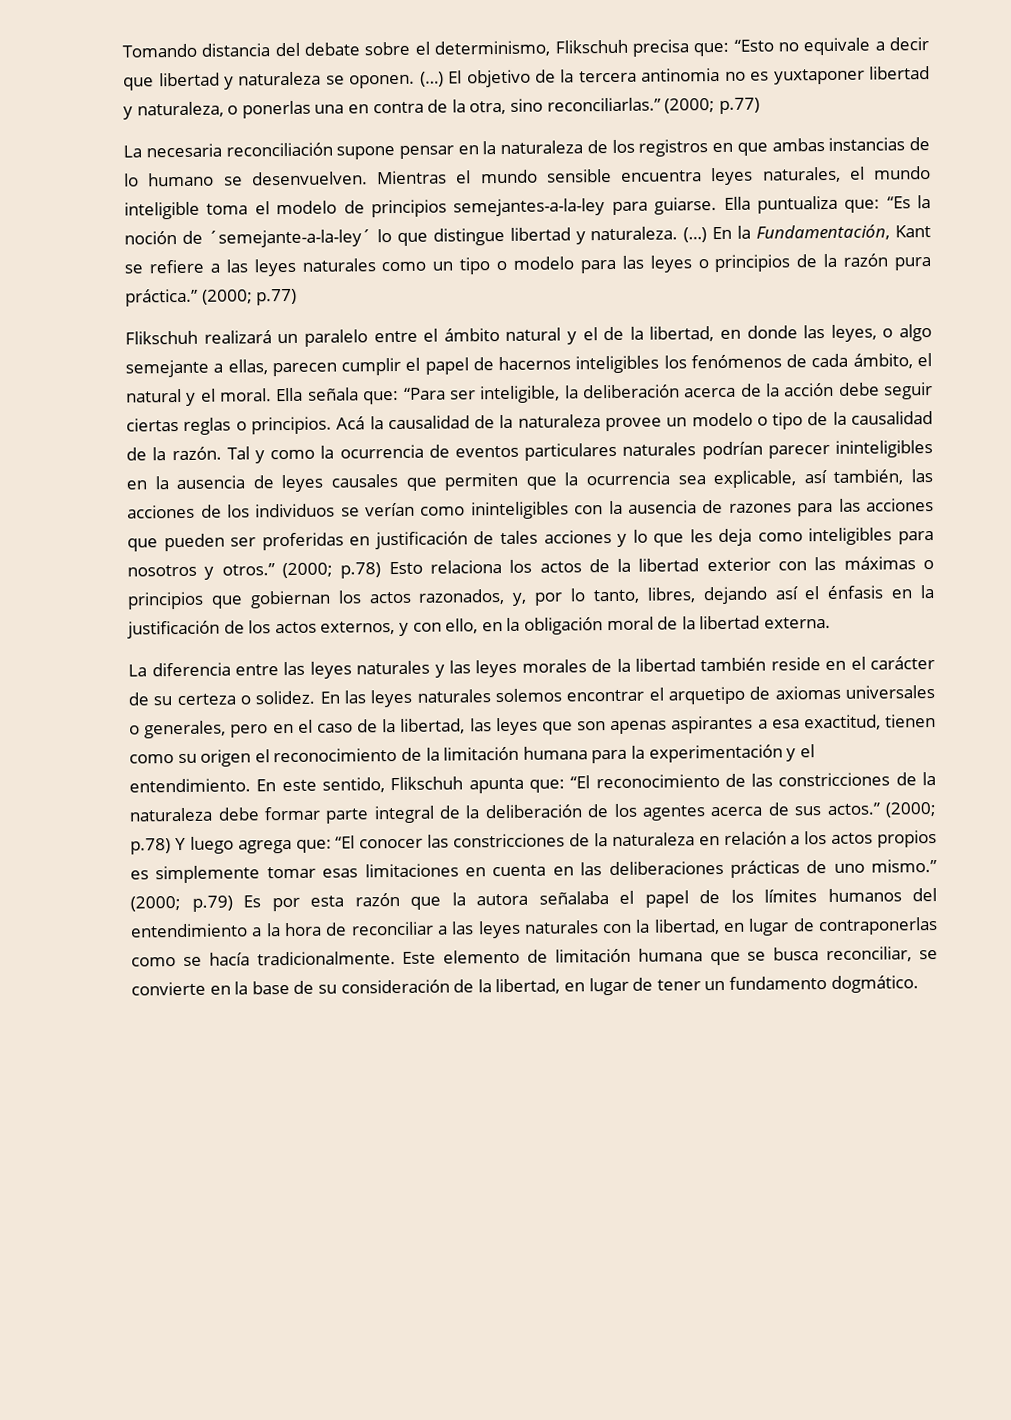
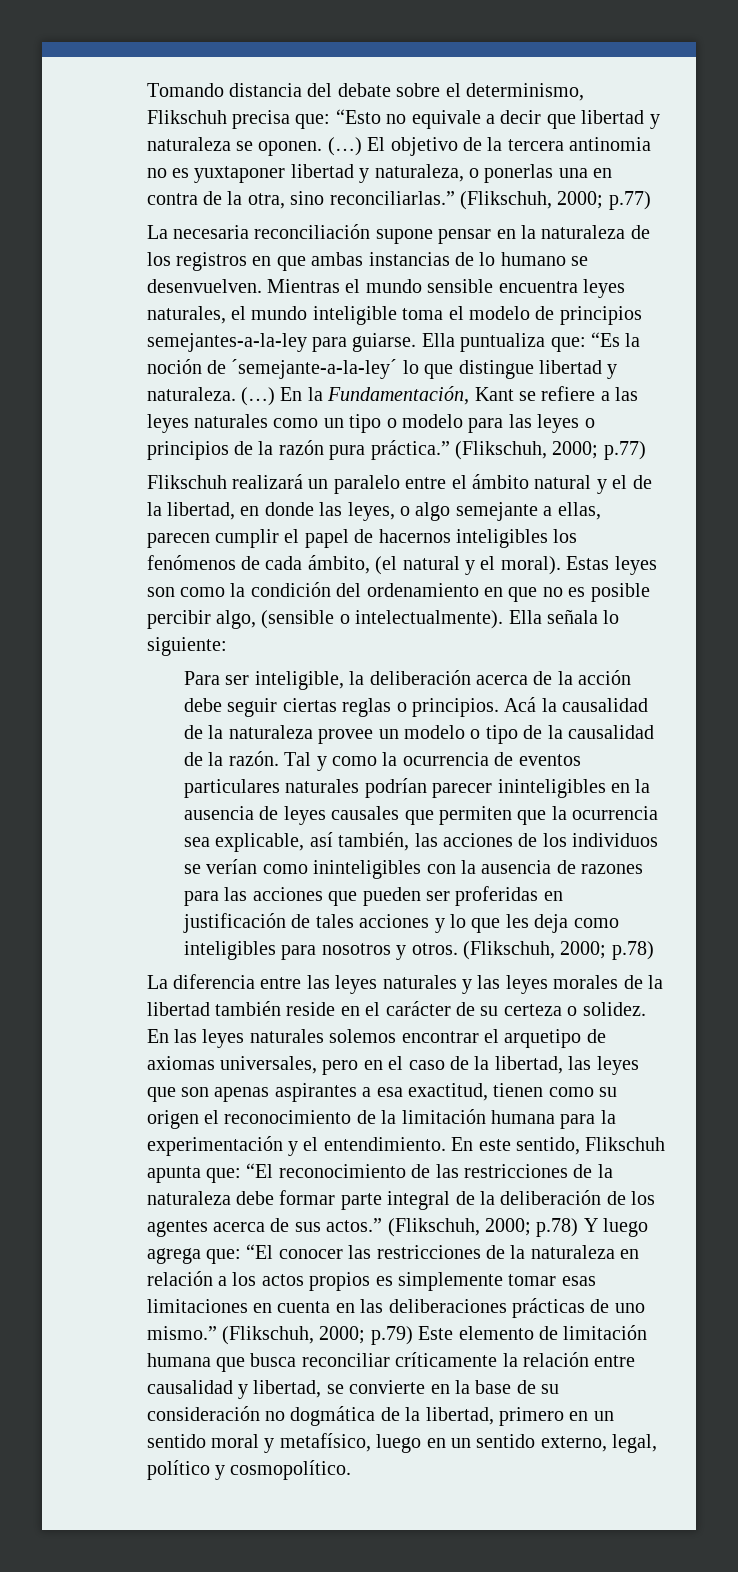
- El objetivo de la tercera antinomia no es yuxtaponer libertad y naturaleza, o ponerlas una en contra de la otra, sino reconciliarlas.” (2000; p.77)
+ El objetivo de la tercera antinomia no es yuxtaponer libertad y naturaleza, o ponerlas una en contra de la otra, sino reconciliarlas.” (Flikschuh, 2000; p.77)
- En la Fundamentación, Kant se refiere a las leyes naturales como un tipo o modelo para las leyes o principios de la razón pura práctica.” (2000; p.77)
+ En la Fundamentación, Kant se refiere a las leyes naturales como un tipo o modelo para las leyes o principios de la razón pura práctica.” (Flikschuh, 2000; p.77)
- Flikschuh realizará un paralelo entre el ámbito natural y el de la libertad, en donde las leyes, o algo semejante a ellas, parecen cumplir el papel de hacernos inteligibles los fenómenos de cada ámbito, el natural y el moral. Ella señala que: “Para ser inteligible, la deliberación acerca de la acción debe seguir ciertas reglas o principios.
+ Flikschuh realizará un paralelo entre el ámbito natural y el de la libertad, en donde las leyes, o algo semejante a ellas, parecen cumplir el papel de hacernos inteligibles los fenómenos de cada ámbito, (el natural y el moral). Estas leyes son como la condición del ordenamiento en que no es posible percibir algo, (sensible o intelectualmente). Ella señala lo siguiente:
+ Para ser inteligible, la deliberación acerca de la acción debe seguir ciertas reglas o principios.
- Tal y como la ocurrencia de eventos particulares naturales podrían parecer ininteligibles en la ausencia de leyes causales que permiten que la ocurrencia sea explicable, así también, las acciones de los individuos se verían como ininteligibles con la ausencia de razones para las acciones que pueden ser proferidas en justificación de tales acciones y lo que les deja como inteligibles para nosotros y otros.” (2000; p.78) Esto relaciona los actos de la libertad exterior con las máximas o principios que gobiernan los actos razonados, y, por lo tanto, libres, dejando así el énfasis en la justificación de los actos externos, y con ello, en la obligación moral de la libertad externa.
+ Tal y como la ocurrencia de eventos particulares naturales podrían parecer ininteligibles en la ausencia de leyes causales que permiten que la ocurrencia sea explicable, así también, las acciones de los individuos se verían como ininteligibles con la ausencia de razones para las acciones que pueden ser proferidas en justificación de tales acciones y lo que les deja como inteligibles para nosotros y otros. (Flikschuh, 2000; p.78)
- En las leyes naturales solemos encontrar el arquetipo de axiomas universales o generales, pero en el caso de la libertad, las leyes que son apenas aspirantes a esa exactitud, tienen como su origen el reconocimiento de la limitación humana para la experimentación y el entendimiento.
+ En las leyes naturales solemos encontrar el arquetipo de axiomas universales, pero en el caso de la libertad, las leyes que son apenas aspirantes a esa exactitud, tienen como su origen el reconocimiento de la limitación humana para la experimentación y el entendimiento.
- En este sentido, Flikschuh apunta que: “El reconocimiento de las constricciones de la naturaleza debe formar parte integral de la deliberación de los agentes acerca de sus actos.”
+ En este sentido, Flikschuh apunta que: “El reconocimiento de las restricciones de la naturaleza debe formar parte integral de la deliberación de los agentes acerca de sus actos.”
- (2000; p.78) Y luego agrega que: “El conocer las constricciones de la naturaleza en relación a los actos propios es simplemente tomar esas limitaciones en cuenta en las deliberaciones prácticas de uno mismo.”
+ (Flikschuh, 2000; p.78) Y luego agrega que: “El conocer las restricciones de la naturaleza en relación a los actos propios es simplemente tomar esas limitaciones en cuenta en las deliberaciones prácticas de uno mismo.”
- (2000; p.79) Es por esta razón que la autora señalaba el papel de los límites humanos del entendimiento a la hora de reconciliar a las leyes naturales con la libertad, en lugar de contraponerlas como se hacía tradicionalmente. Este elemento de limitación humana que se busca reconciliar, se convierte en la base de su consideración de la libertad, en lugar de tener un fundamento dogmático.
+ (Flikschuh, 2000; p.79) Este elemento de limitación humana que busca reconciliar críticamente la relación entre causalidad y libertad, se convierte en la base de su consideración no dogmática de la libertad, primero en un sentido moral y metafísico, luego en un sentido externo, legal, político y cosmopolítico.

